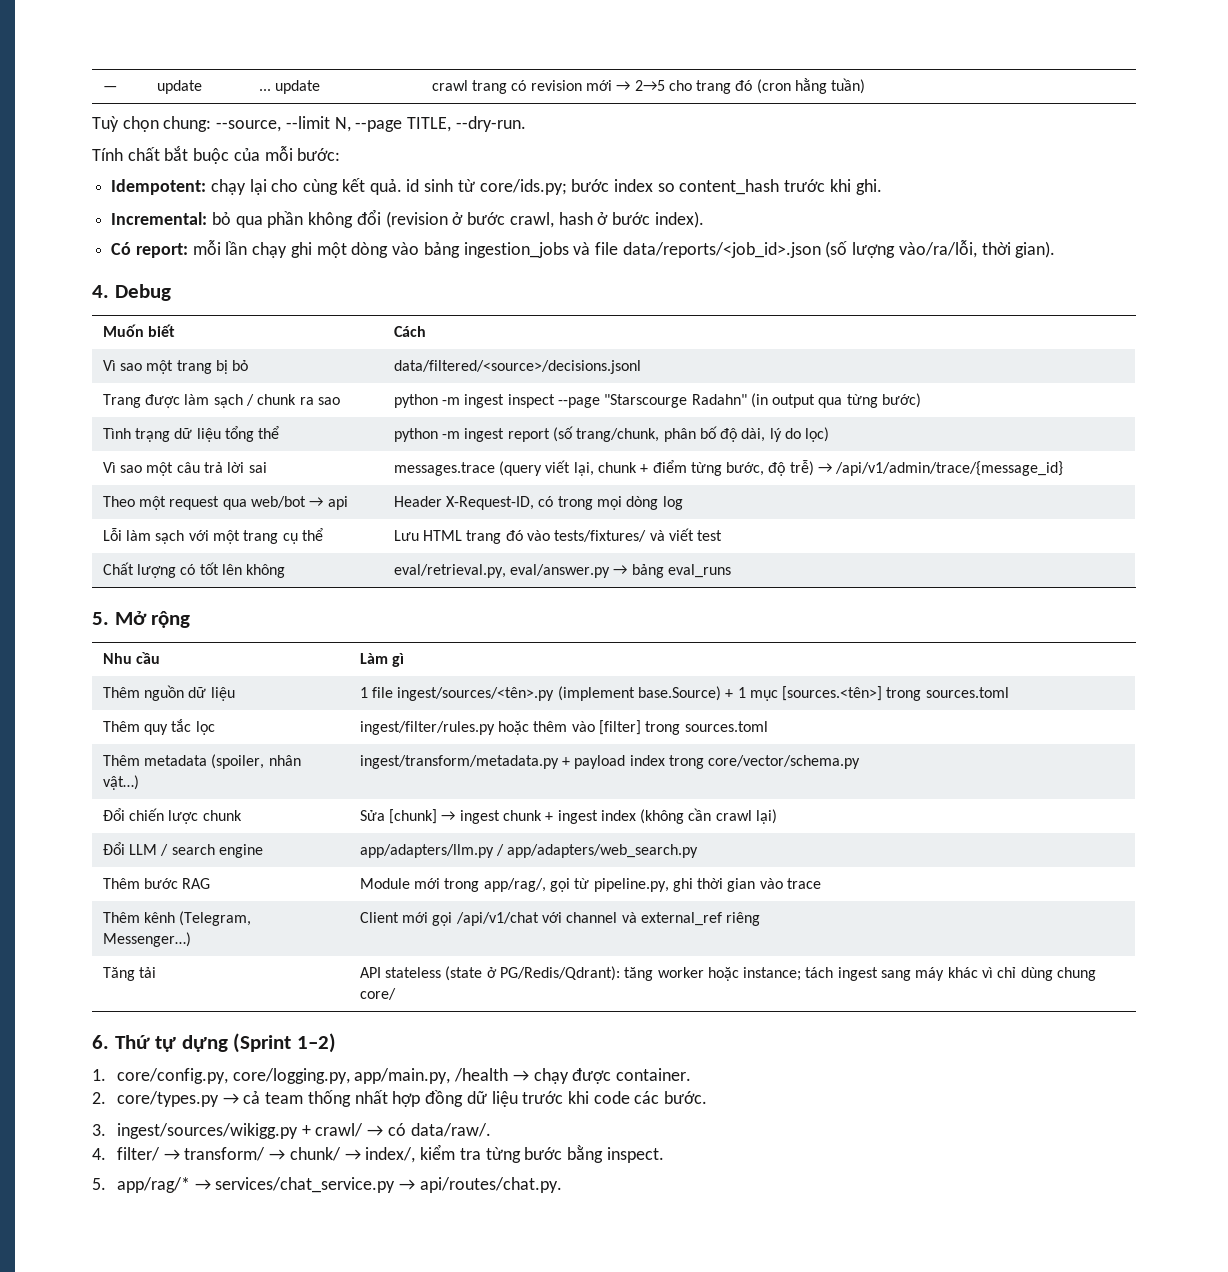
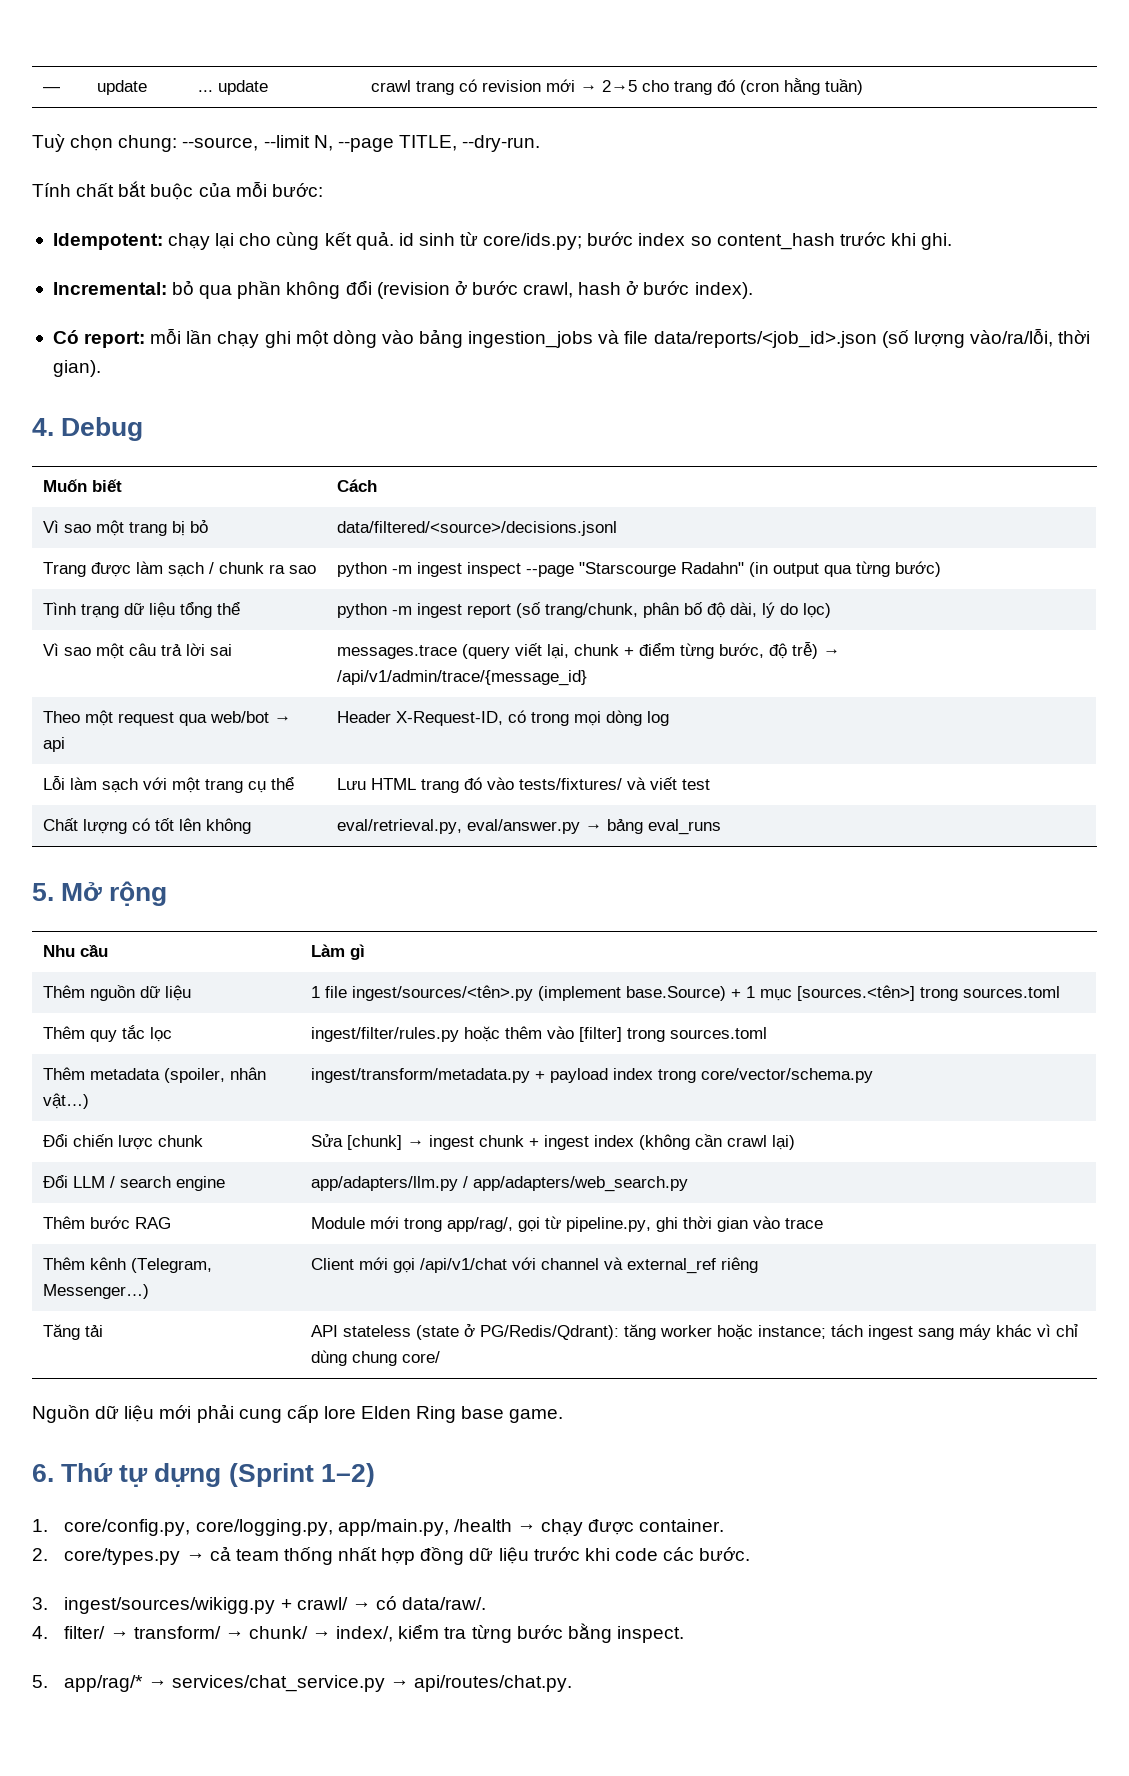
+ Nguồn dữ liệu mới phải cung cấp lore Elden Ring base game.

